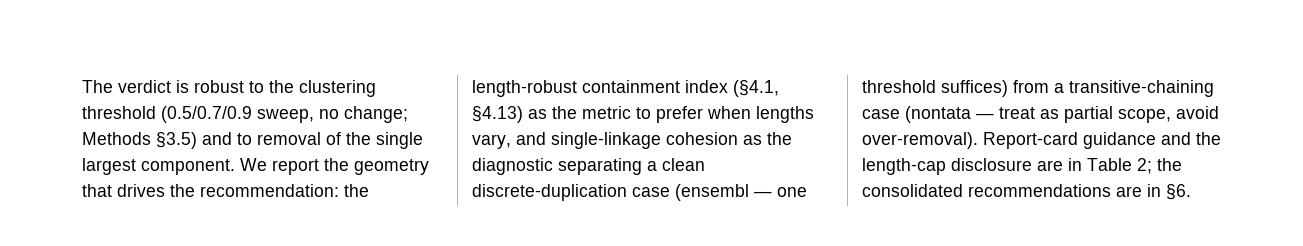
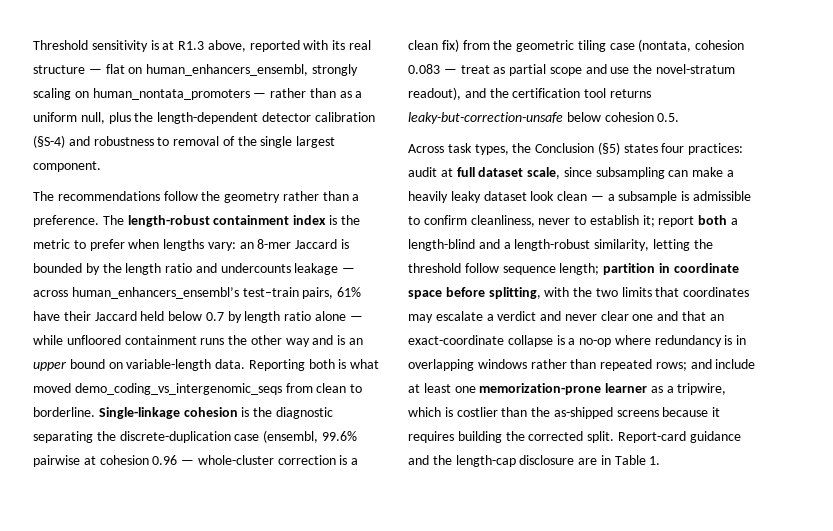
- The verdict is robust to the clustering threshold (0.5/0.7/0.9 sweep, no change; Methods §3.5) and to removal of the single largest component. We report the geometry that drives the recommendation: the length-robust containment index (§4.1, §4.13) as the metric to prefer when lengths vary, and single-linkage cohesion as the diagnostic separating a clean discrete-duplication case (ensembl — one threshold suffices) from a transitive-chaining case (nontata — treat as partial scope, avoid over-removal).
+ Threshold sensitivity is at R1.3 above, reported with its real structure — flat on human_enhancers_ensembl, strongly scaling on human_nontata_promoters — rather than as a uniform null, plus the length-dependent detector calibration (§S-4) and robustness to removal of the single largest component.
+ The recommendations follow the geometry rather than a preference. The length-robust containment index is the metric to prefer when lengths vary: an 8-mer Jaccard is bounded by the length ratio and undercounts leakage — across human_enhancers_ensembl’s test–train pairs, 61% have their Jaccard held below 0.7 by length ratio alone — while unfloored containment runs the other way and is an upper bound on variable-length data. Reporting both is what moved demo_coding_vs_intergenomic_seqs from clean to borderline. Single-linkage cohesion is the diagnostic separating the discrete-duplication case (ensembl, 99.6% pairwise at cohesion 0.96 — whole-cluster correction is a clean fix) from the geometric tiling case (nontata, cohesion 0.083 — treat as partial scope and use the novel-stratum readout), and the certification tool returns leaky-but-correction-unsafe below cohesion 0.5.
+ Across task types, the Conclusion (§5) states four practices: audit at full dataset scale, since subsampling can make a heavily leaky dataset look clean — a subsample is admissible to confirm cleanliness, never to establish it; report both a length-blind and a length-robust similarity, letting the threshold follow sequence length; partition in coordinate space before splitting, with the two limits that coordinates may escalate a verdict and never clear one and that an exact-coordinate collapse is a no-op where redundancy is in overlapping windows rather than repeated rows; and include at least one memorization-prone learner as a tripwire, which is costlier than the as-shipped screens because it requires building the corrected split.
- Report-card guidance and the length-cap disclosure are in Table 2; the consolidated recommendations are in §6.
+ Report-card guidance and the length-cap disclosure are in Table 1.

